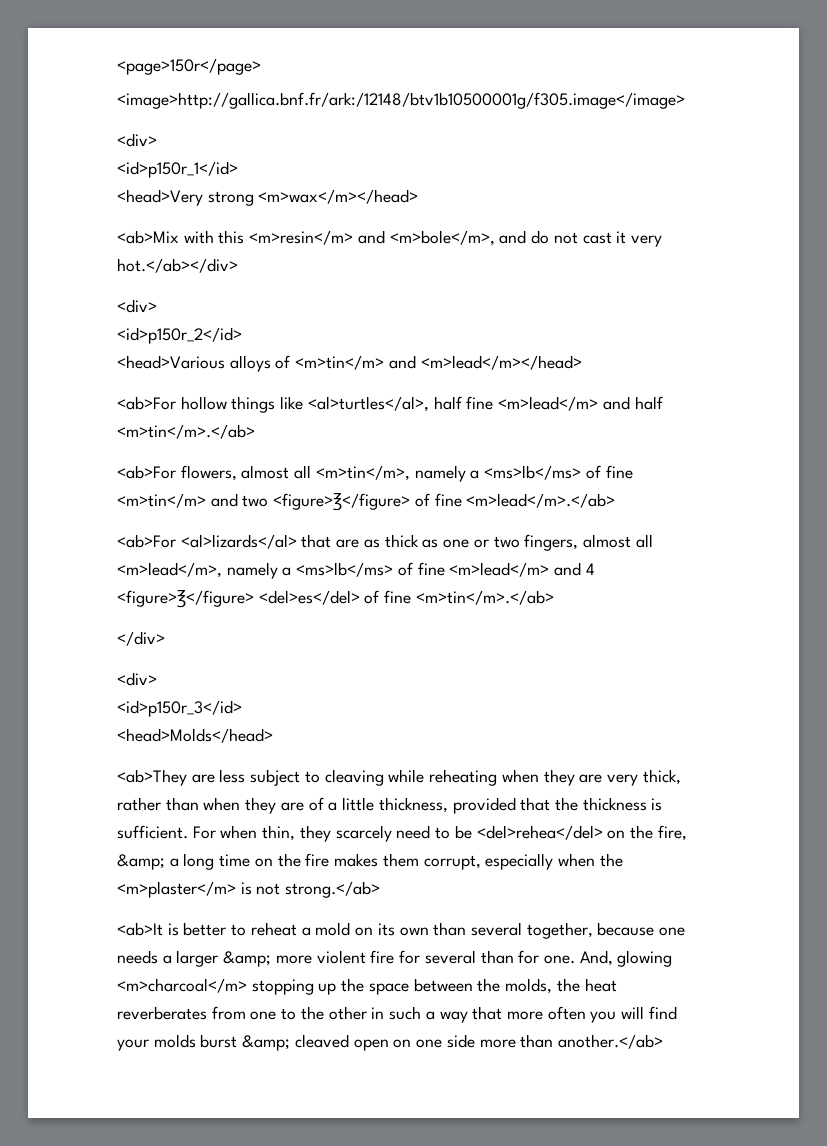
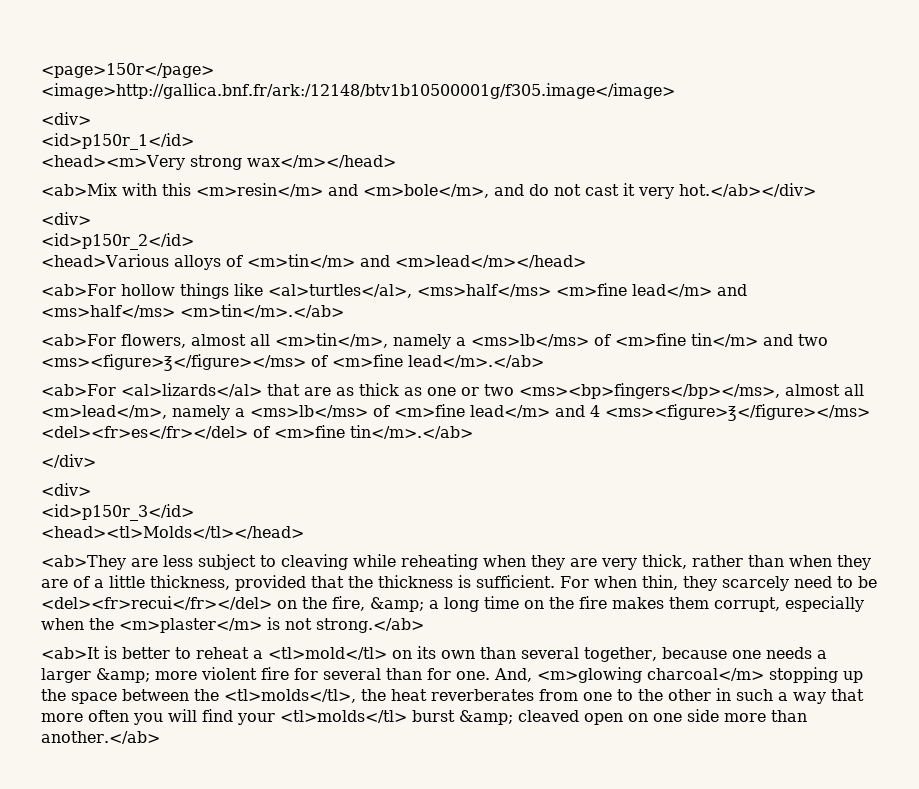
- <head>Very strong <m>wax</m></head>
+ <head><m>Very strong wax</m></head>
- <ab>For hollow things like <al>turtles</al>, half fine <m>lead</m> and half <m>tin</m>.</ab>
+ <ab>For hollow things like <al>turtles</al>, <ms>half</ms> <m>fine lead</m> and <ms>half</ms> <m>tin</m>.</ab>
- <ab>For flowers, almost all <m>tin</m>, namely a <ms>lb</ms> of fine <m>tin</m> and two <figure>℥</figure> of fine <m>lead</m>.</ab>
+ <ab>For flowers, almost all <m>tin</m>, namely a <ms>lb</ms> of <m>fine tin</m> and two <ms><figure>℥</figure></ms> of <m>fine lead</m>.</ab>
- <ab>For <al>lizards</al> that are as thick as one or two fingers, almost all <m>lead</m>, namely a <ms>lb</ms> of fine <m>lead</m> and 4 <figure>℥</figure> <del>es</del> of fine <m>tin</m>.</ab>
+ <ab>For <al>lizards</al> that are as thick as one or two <ms><bp>fingers</bp></ms>, almost all <m>lead</m>, namely a <ms>lb</ms> of <m>fine lead</m> and 4 <ms><figure>℥</figure></ms> <del><fr>es</fr></del> of <m>fine tin</m>.</ab>
- <head>Molds</head>
+ <head><tl>Molds</tl></head>
- For when thin, they scarcely need to be <del>rehea</del> on the fire, &amp; a long time on the fire makes them corrupt, especially when the <m>plaster</m> is not strong.</ab>
+ For when thin, they scarcely need to be <del><fr>recui</fr></del> on the fire, &amp; a long time on the fire makes them corrupt, especially when the <m>plaster</m> is not strong.</ab>
- <ab>It is better to reheat a mold on its own than several together, because one needs a larger &amp; more violent fire for several than for one.
+ <ab>It is better to reheat a <tl>mold</tl> on its own than several together, because one needs a larger &amp; more violent fire for several than for one.
- And, glowing <m>charcoal</m> stopping up the space between the molds, the heat reverberates from one to the other in such a way that more often you will find your molds burst &amp; cleaved open on one side more than another.</ab>
+ And, <m>glowing charcoal</m> stopping up the space between the <tl>molds</tl>, the heat reverberates from one to the other in such a way that more often you will find your <tl>molds</tl> burst &amp; cleaved open on one side more than another.</ab>

